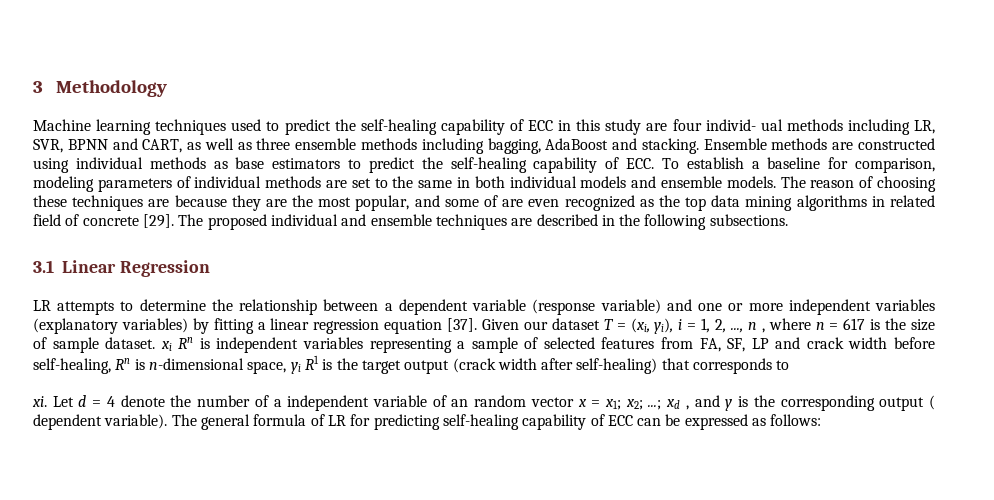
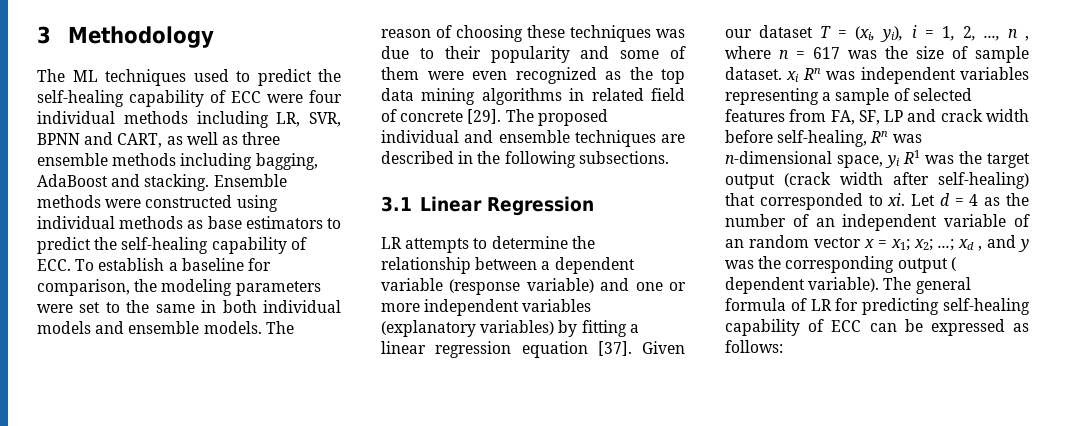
- Machine learning techniques used to predict the self-healing capability of ECC in this study are four individ- ual methods including LR, SVR, BPNN and CART, as well as three ensemble methods including bagging, AdaBoost and stacking.
+ The ML techniques used to predict the self-healing capability of ECC were four individual methods including LR, SVR, BPNN and CART, as well as three ensemble methods including bagging, AdaBoost and stacking.
- Ensemble methods are constructed using individual methods as base estimators to predict the self-healing capability of ECC. To establish a baseline for comparison, modeling parameters of individual methods are set to the same in both individual models and ensemble models.
+ Ensemble methods were constructed using individual methods as base estimators to predict the self-healing capability of ECC. To establish a baseline for comparison, the modeling parameters were set to the same in both individual models and ensemble models.
- The reason of choosing these techniques are because they are the most popular, and some of are even recognized as the top data mining algorithms in related field of concrete [29].
+ The reason of choosing these techniques was due to their popularity and some of them were even recognized as the top data mining algorithms in related field of concrete [29].
- Given our dataset T = (xi, yi), i = 1, 2, ..., n , where n = 617 is the size of sample dataset. xi Rn is independent variables representing a sample of selected features from FA, SF, LP and crack width before self-healing, Rn is n-dimensional space, yi R1 is the target output (crack width after self-healing) that corresponds to
- xi.
+ Given our dataset T = (xi, yi), i = 1, 2, ..., n , where n = 617 was the size of sample dataset. xi Rn was independent variables representing a sample of selected features from FA, SF, LP and crack width before self-healing, Rn was n-dimensional space, yi R1 was the target output (crack width after self-healing) that corresponded to xi.
- Let d = 4 denote the number of a independent variable of an random vector x = x1; x2; ...; xd , and y is the corresponding output ( dependent variable).
+ Let d = 4 as the number of an independent variable of an random vector x = x1; x2; ...; xd , and y was the corresponding output ( dependent variable).

